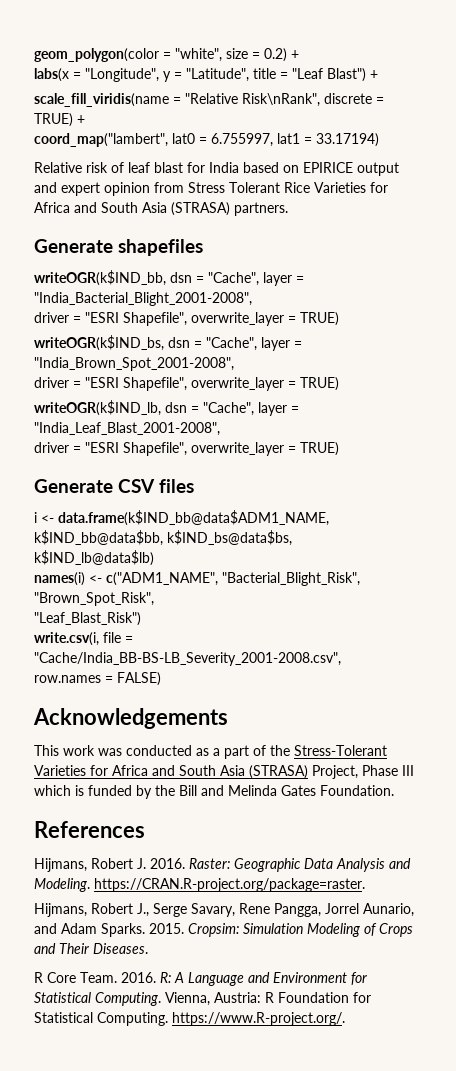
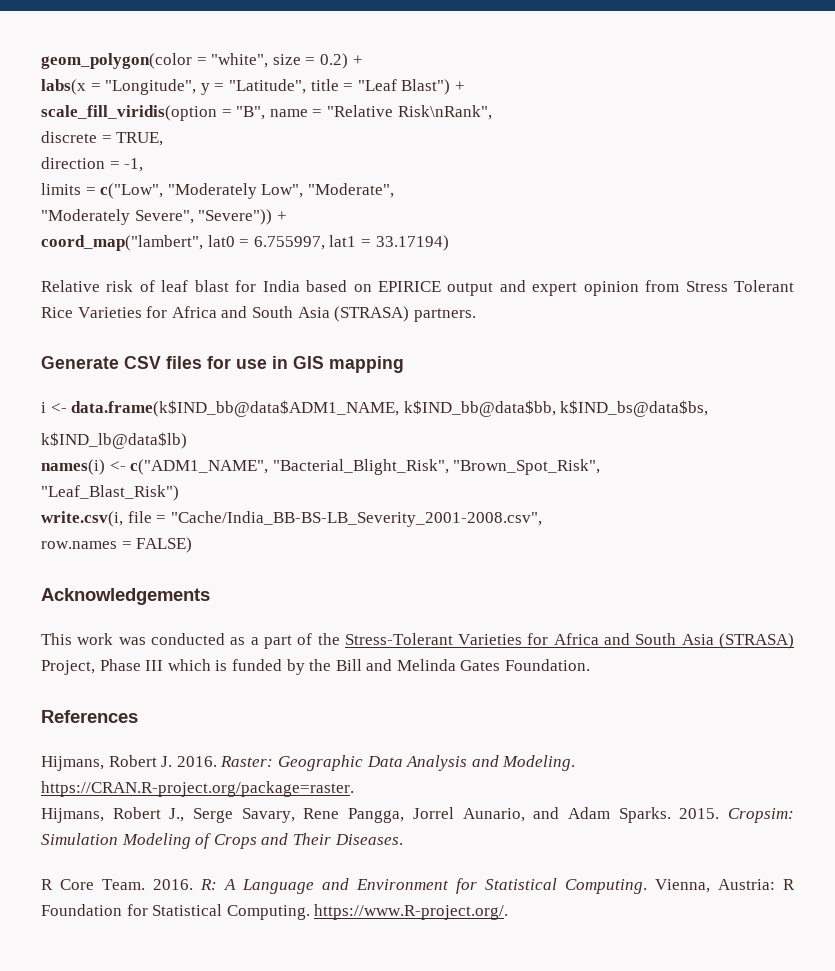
- scale_fill_viridis(name = "Relative Risk\nRank", discrete = TRUE) +
+ scale_fill_viridis(option = "B", name = "Relative Risk\nRank",
+ discrete = TRUE,
+ direction = -1,
+ limits = c("Low", "Moderately Low", "Moderate",
+ "Moderately Severe", "Severe")) +
- Generate shapefiles
- writeOGR(k$IND_bb, dsn = "Cache", layer = "India_Bacterial_Blight_2001-2008",
- driver = "ESRI Shapefile", overwrite_layer = TRUE)
- writeOGR(k$IND_bs, dsn = "Cache", layer = "India_Brown_Spot_2001-2008",
- driver = "ESRI Shapefile", overwrite_layer = TRUE)
- writeOGR(k$IND_lb, dsn = "Cache", layer = "India_Leaf_Blast_2001-2008",
- driver = "ESRI Shapefile", overwrite_layer = TRUE)
- Generate CSV files
+ Generate CSV files for use in GIS mapping

